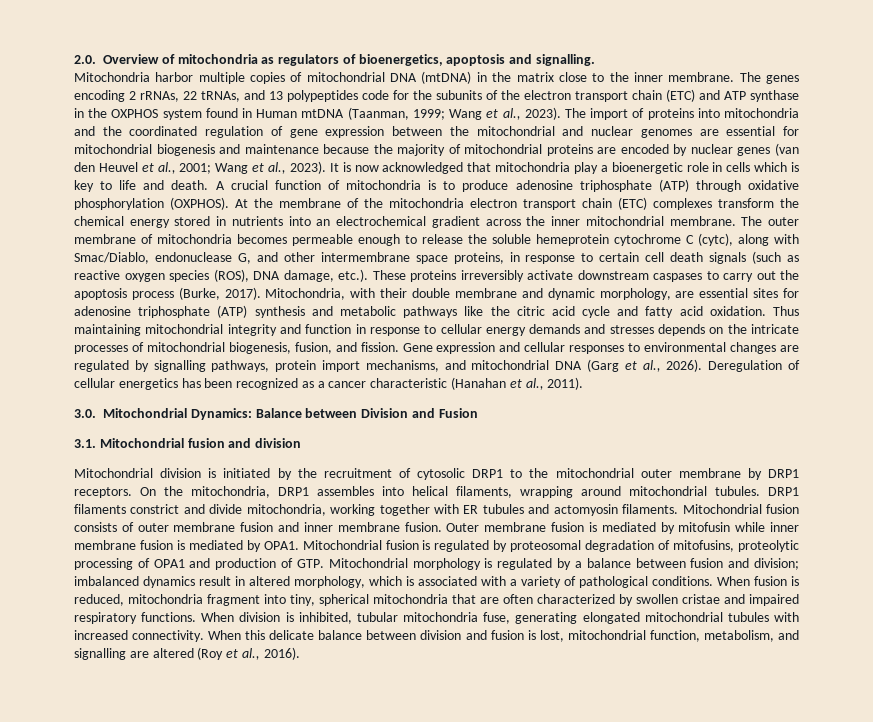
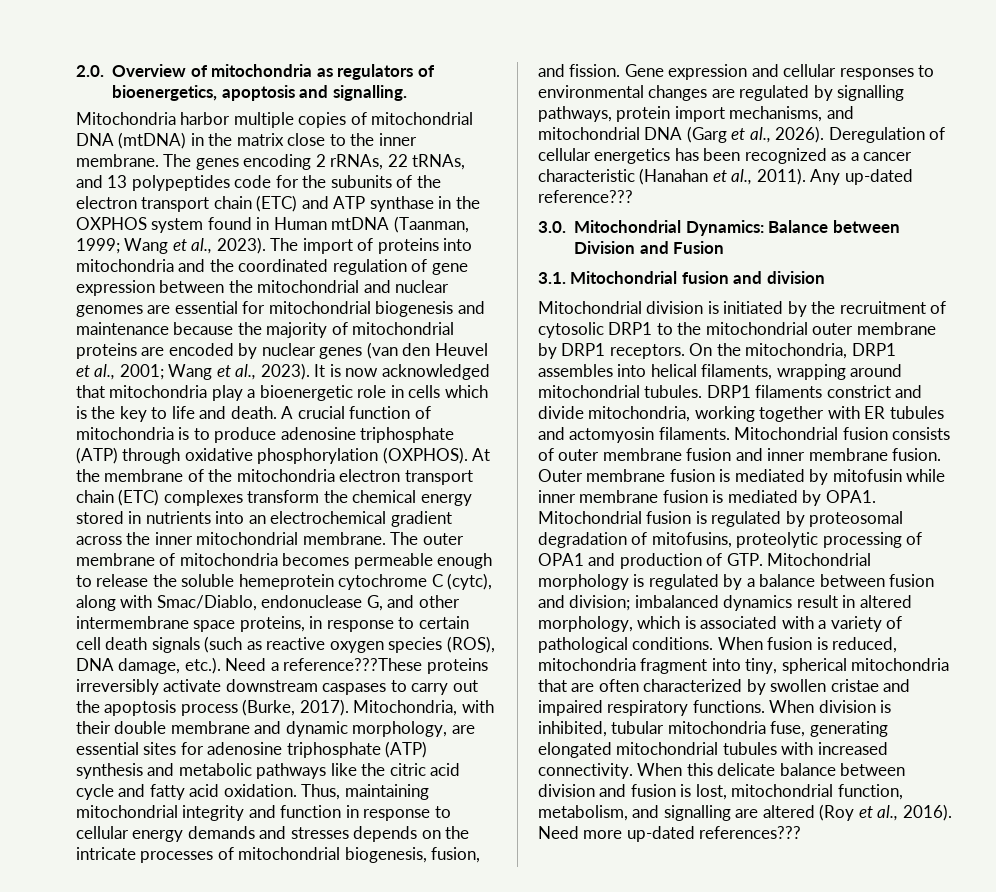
- It is now acknowledged that mitochondria play a bioenergetic role in cells which is key to life and death.
+ It is now acknowledged that mitochondria play a bioenergetic role in cells which is the key to life and death.
- The outer membrane of mitochondria becomes permeable enough to release the soluble hemeprotein cytochrome C (cytc), along with Smac/Diablo, endonuclease G, and other intermembrane space proteins, in response to certain cell death signals (such as reactive oxygen species (ROS), DNA damage, etc.). These proteins irreversibly activate downstream caspases to carry out the apoptosis process (Burke, 2017).
+ The outer membrane of mitochondria becomes permeable enough to release the soluble hemeprotein cytochrome C (cytc), along with Smac/Diablo, endonuclease G, and other intermembrane space proteins, in response to certain cell death signals (such as reactive oxygen species (ROS), DNA damage, etc.). Need a reference???These proteins irreversibly activate downstream caspases to carry out the apoptosis process (Burke, 2017).
- Thus maintaining mitochondrial integrity and function in response to cellular energy demands and stresses depends on the intricate processes of mitochondrial biogenesis, fusion, and fission.
+ Thus, maintaining mitochondrial integrity and function in response to cellular energy demands and stresses depends on the intricate processes of mitochondrial biogenesis, fusion, and fission.
+ Any up-dated reference???
+ Need more up-dated references???

